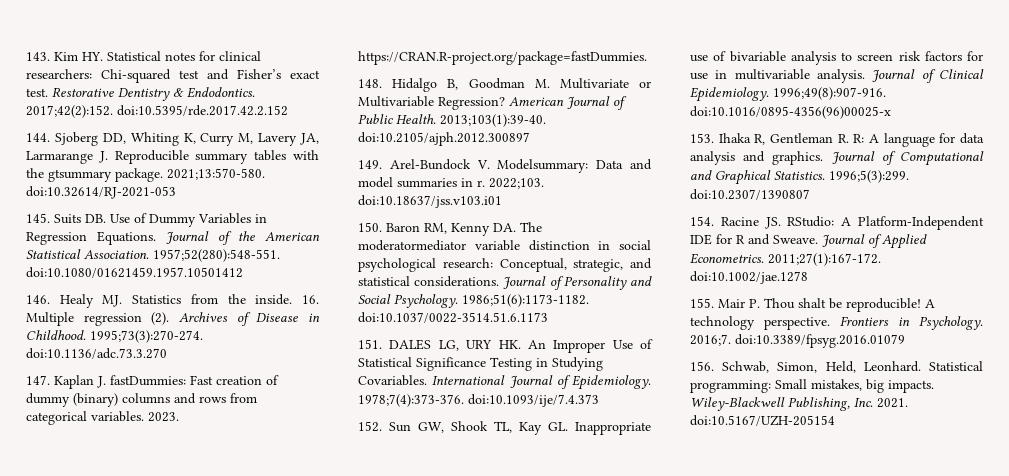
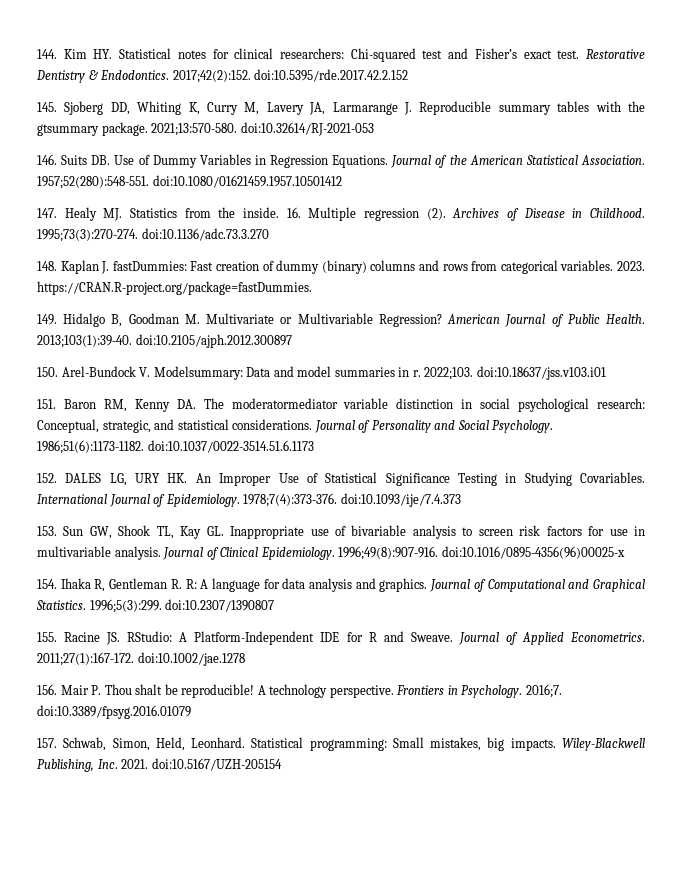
- 143. Kim HY. Statistical notes for clinical researchers: Chi-squared test and Fisher’s exact test.
+ 144. Kim HY. Statistical notes for clinical researchers: Chi-squared test and Fisher’s exact test.
- 144. Sjoberg DD, Whiting K, Curry M, Lavery JA, Larmarange J. Reproducible summary tables with the gtsummary package.
+ 145. Sjoberg DD, Whiting K, Curry M, Lavery JA, Larmarange J. Reproducible summary tables with the gtsummary package.
- 145. Suits DB. Use of Dummy Variables in Regression Equations.
+ 146. Suits DB. Use of Dummy Variables in Regression Equations.
- 146. Healy MJ. Statistics from the inside.
+ 147. Healy MJ. Statistics from the inside.
- 147. Kaplan J. fastDummies: Fast creation of dummy (binary) columns and rows from categorical variables.
+ 148. Kaplan J. fastDummies: Fast creation of dummy (binary) columns and rows from categorical variables.
- 148. Hidalgo B, Goodman M. Multivariate or Multivariable Regression?
+ 149. Hidalgo B, Goodman M. Multivariate or Multivariable Regression?
- 149. Arel-Bundock V. Modelsummary: Data and model summaries in r.
+ 150. Arel-Bundock V. Modelsummary: Data and model summaries in r.
- 150. Baron RM, Kenny DA. The moderatormediator variable distinction in social psychological research: Conceptual, strategic, and statistical considerations.
+ 151. Baron RM, Kenny DA. The moderatormediator variable distinction in social psychological research: Conceptual, strategic, and statistical considerations.
- 151. DALES LG, URY HK. An Improper Use of Statistical Significance Testing in Studying Covariables.
+ 152. DALES LG, URY HK. An Improper Use of Statistical Significance Testing in Studying Covariables.
- 152. Sun GW, Shook TL, Kay GL. Inappropriate use of bivariable analysis to screen risk factors for use in multivariable analysis.
+ 153. Sun GW, Shook TL, Kay GL. Inappropriate use of bivariable analysis to screen risk factors for use in multivariable analysis.
- 153. Ihaka R, Gentleman R. R: A language for data analysis and graphics.
+ 154. Ihaka R, Gentleman R. R: A language for data analysis and graphics.
- 154. Racine JS. RStudio: A Platform-Independent IDE for R and Sweave.
+ 155. Racine JS. RStudio: A Platform-Independent IDE for R and Sweave.
- 155. Mair P. Thou shalt be reproducible!
+ 156. Mair P. Thou shalt be reproducible!
- 156. Schwab, Simon, Held, Leonhard.
+ 157. Schwab, Simon, Held, Leonhard.

